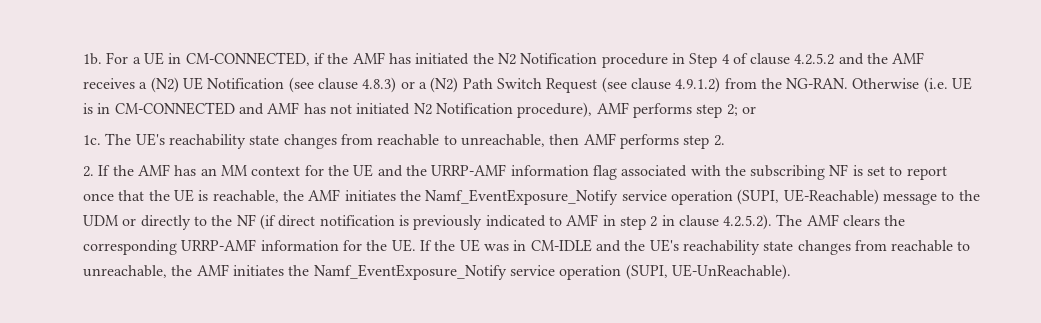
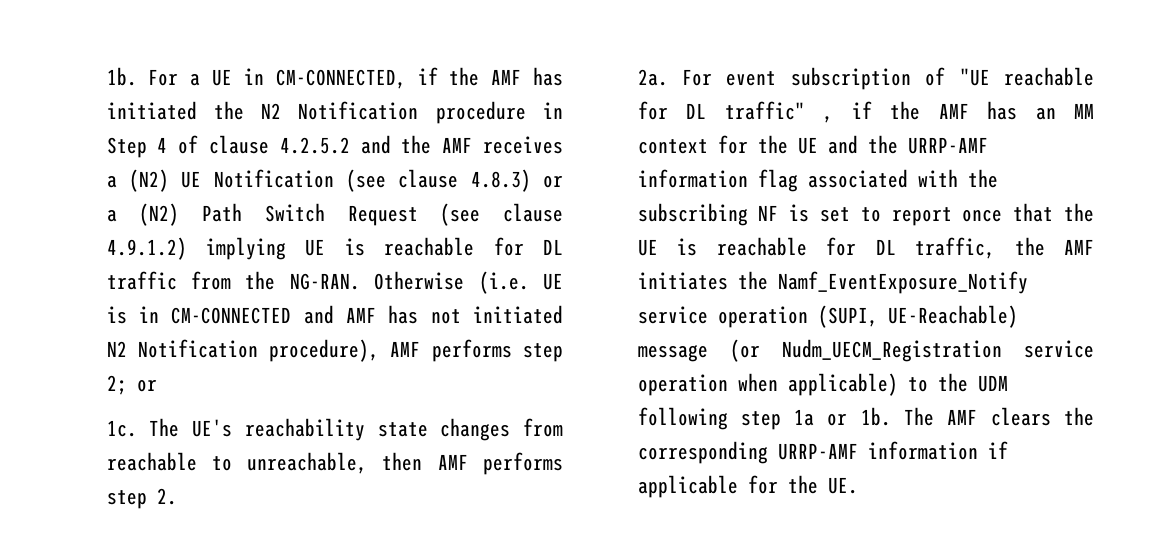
- For a UE in CM-CONNECTED, if the AMF has initiated the N2 Notification procedure in Step 4 of clause 4.2.5.2 and the AMF receives a (N2) UE Notification (see clause 4.8.3) or a (N2) Path Switch Request (see clause 4.9.1.2) from the NG-RAN.
+ For a UE in CM-CONNECTED, if the AMF has initiated the N2 Notification procedure in Step 4 of clause 4.2.5.2 and the AMF receives a (N2) UE Notification (see clause 4.8.3) or a (N2) Path Switch Request (see clause 4.9.1.2) implying UE is reachable for DL traffic from the NG-RAN.
- 2. If the AMF has an MM context for the UE and the URRP-AMF information flag associated with the subscribing NF is set to report once that the UE is reachable, the AMF initiates the Namf_EventExposure_Notify service operation (SUPI, UE-Reachable) message to the UDM or directly to the NF (if direct notification is previously indicated to AMF in step 2 in clause 4.2.5.2). The AMF clears the corresponding URRP-AMF information for the UE. If the UE was in CM-IDLE and the UE's reachability state changes from reachable to unreachable, the AMF initiates the Namf_EventExposure_Notify service operation (SUPI, UE-UnReachable).
+ 2a. For event subscription of "UE reachable for DL traffic" , if the AMF has an MM context for the UE and the URRP-AMF information flag associated with the subscribing NF is set to report once that the UE is reachable for DL traffic, the AMF initiates the Namf_EventExposure_Notify service operation (SUPI, UE-Reachable) message (or Nudm_UECM_Registration service operation when applicable) to the UDM following step 1a or 1b. The AMF clears the corresponding URRP-AMF information if applicable for the UE.

